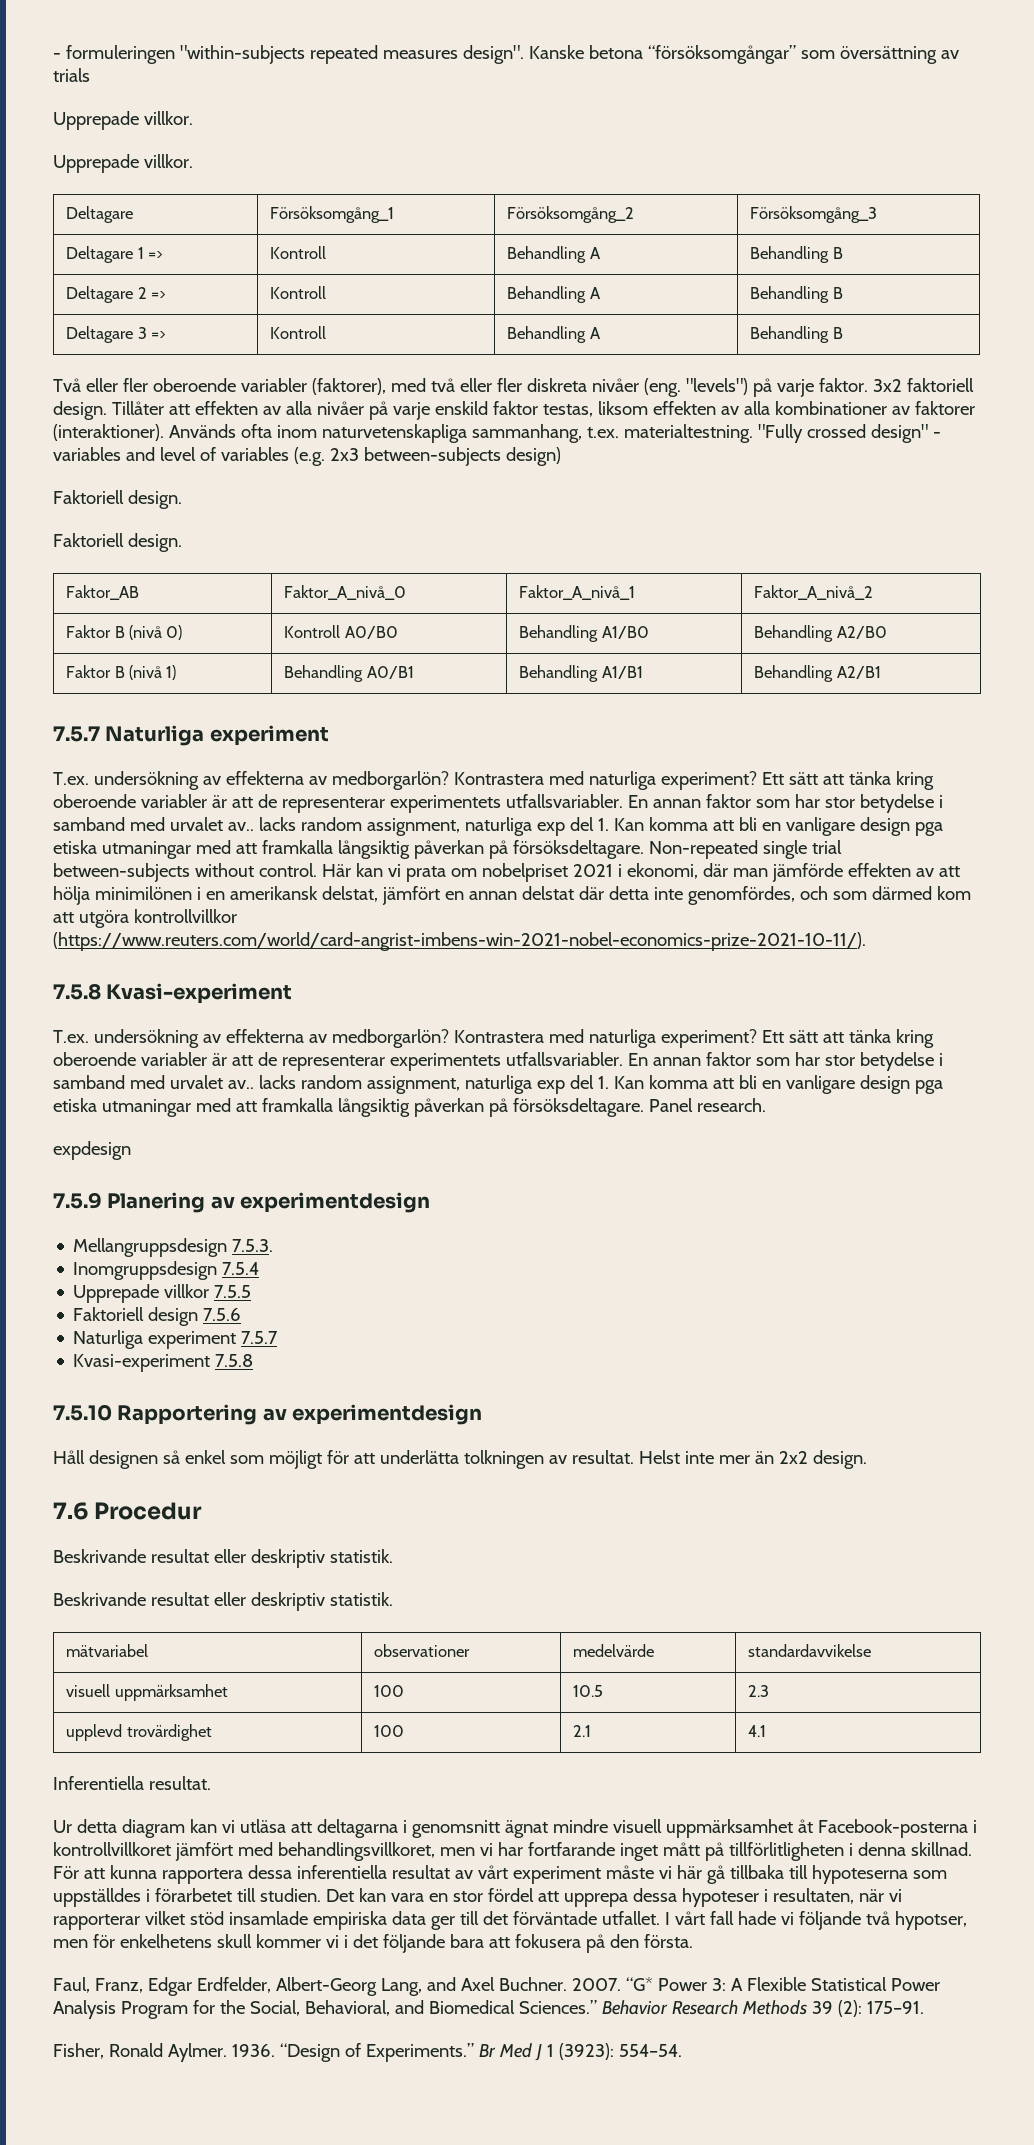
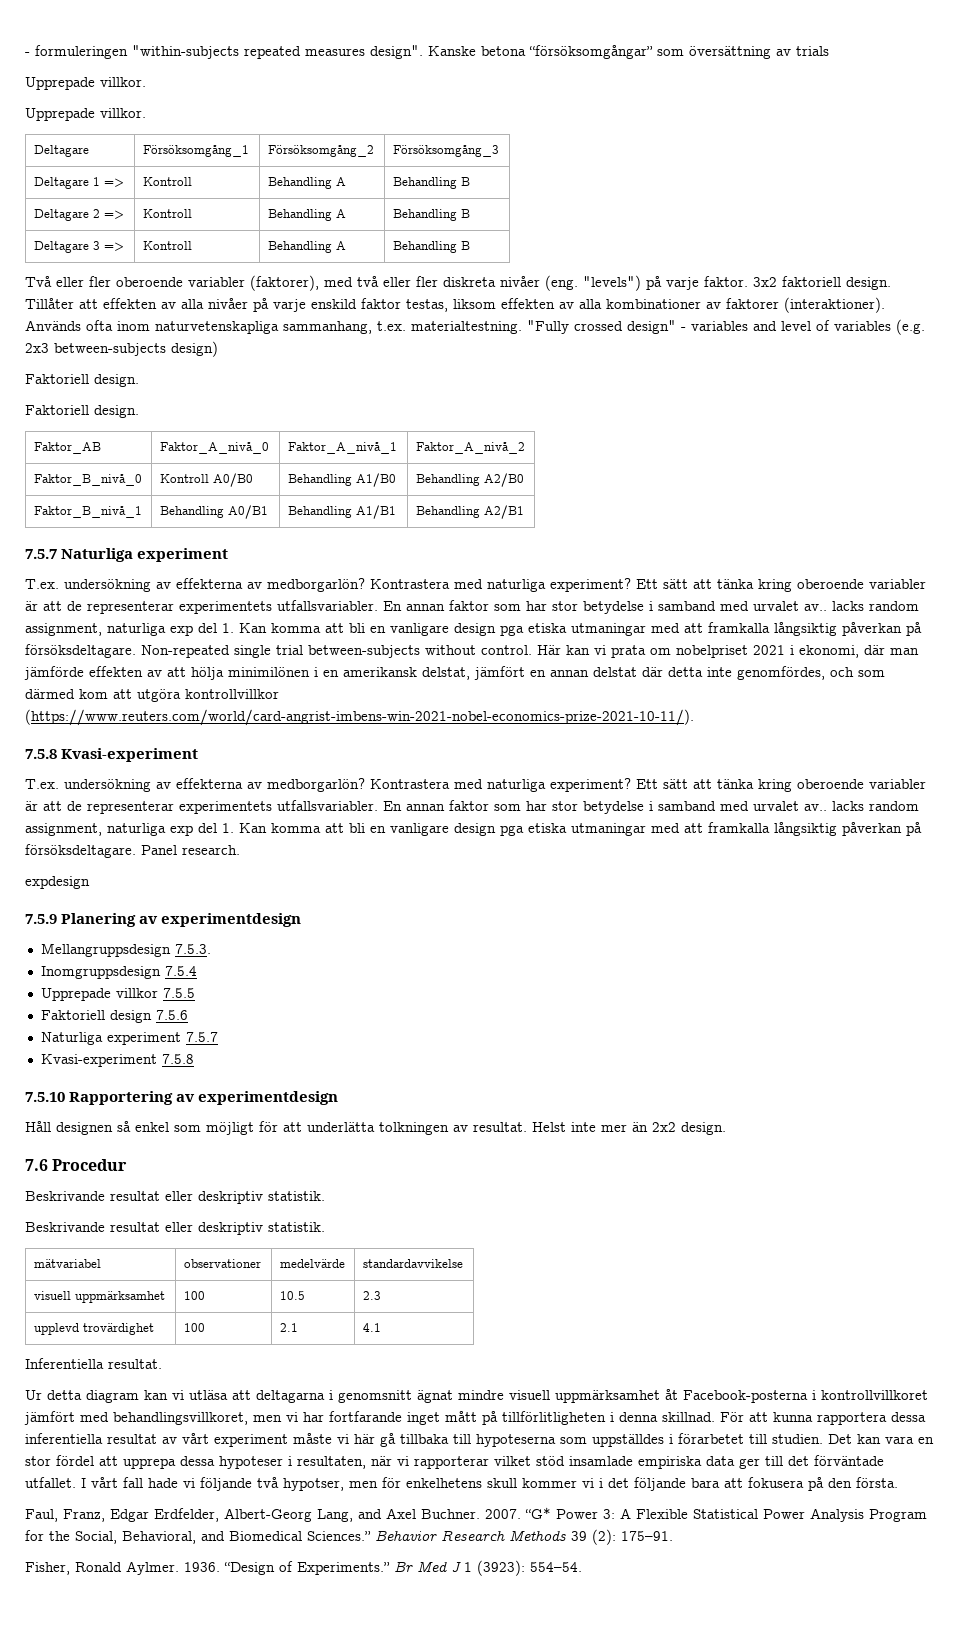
- Faktor B (nivå 0) | Kontroll A0/B0 | Behandling A1/B0 | Behandling A2/B0
+ Faktor_B_nivå_0 | Kontroll A0/B0 | Behandling A1/B0 | Behandling A2/B0
- Faktor B (nivå 1) | Behandling A0/B1 | Behandling A1/B1 | Behandling A2/B1
+ Faktor_B_nivå_1 | Behandling A0/B1 | Behandling A1/B1 | Behandling A2/B1

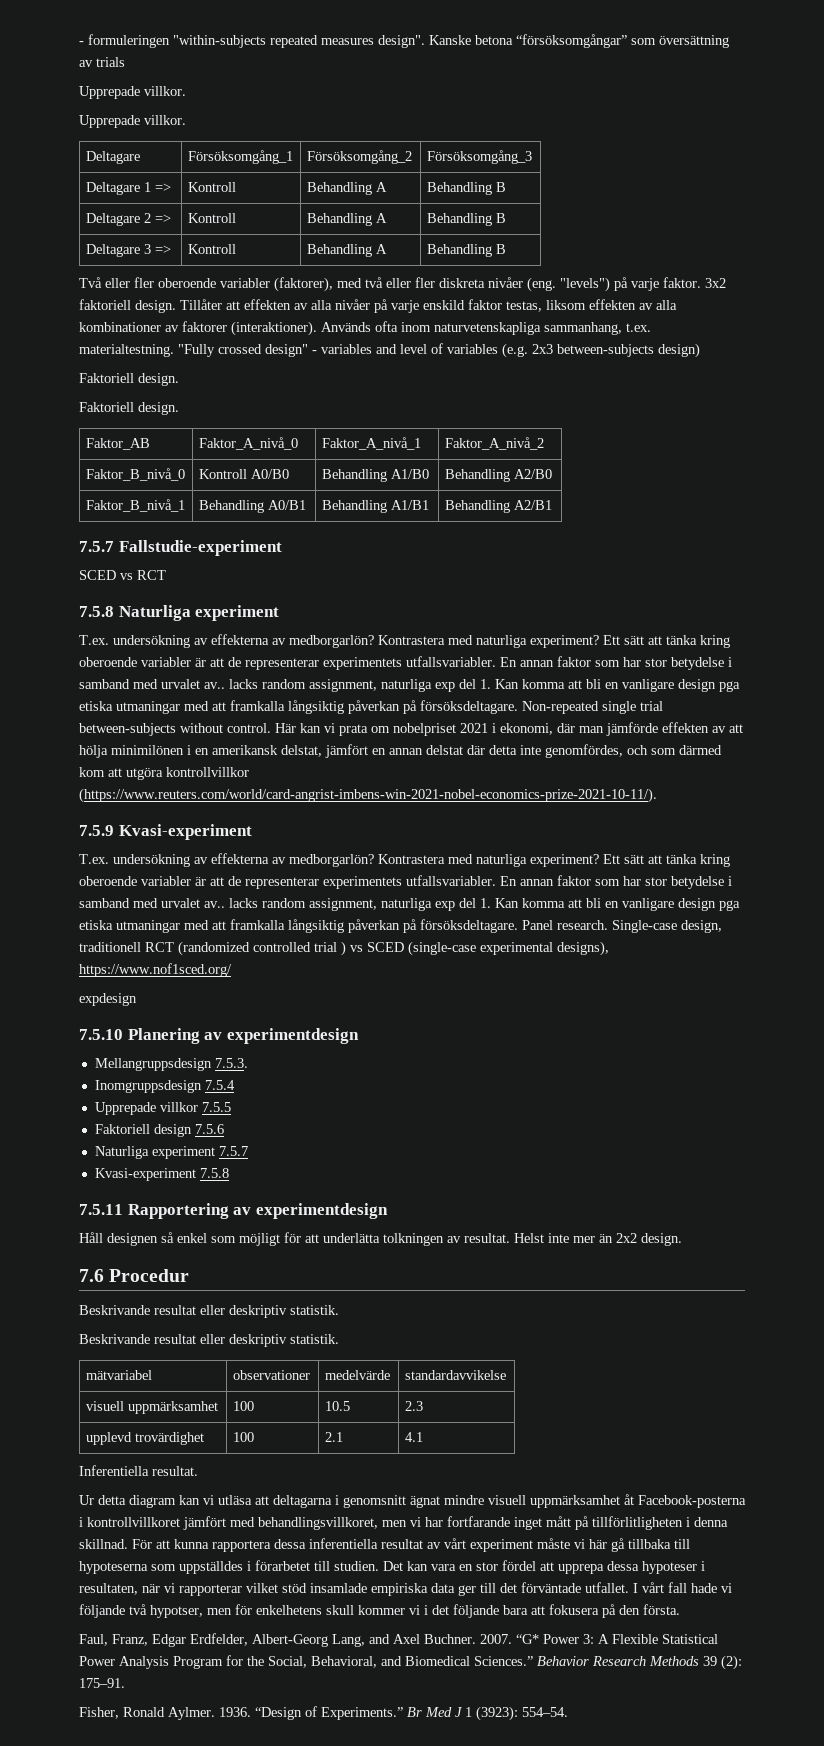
- 7.5.7 Naturliga experiment
+ 7.5.7 Fallstudie-experiment
+ SCED vs RCT
+ 7.5.8 Naturliga experiment
- 7.5.8 Kvasi-experiment
+ 7.5.9 Kvasi-experiment
+ Single-case design, traditionell RCT (randomized controlled trial ) vs SCED (single-case experimental designs), https://www.nof1sced.org/
- 7.5.9 Planering av experimentdesign
+ 7.5.10 Planering av experimentdesign
- 7.5.10 Rapportering av experimentdesign
+ 7.5.11 Rapportering av experimentdesign

